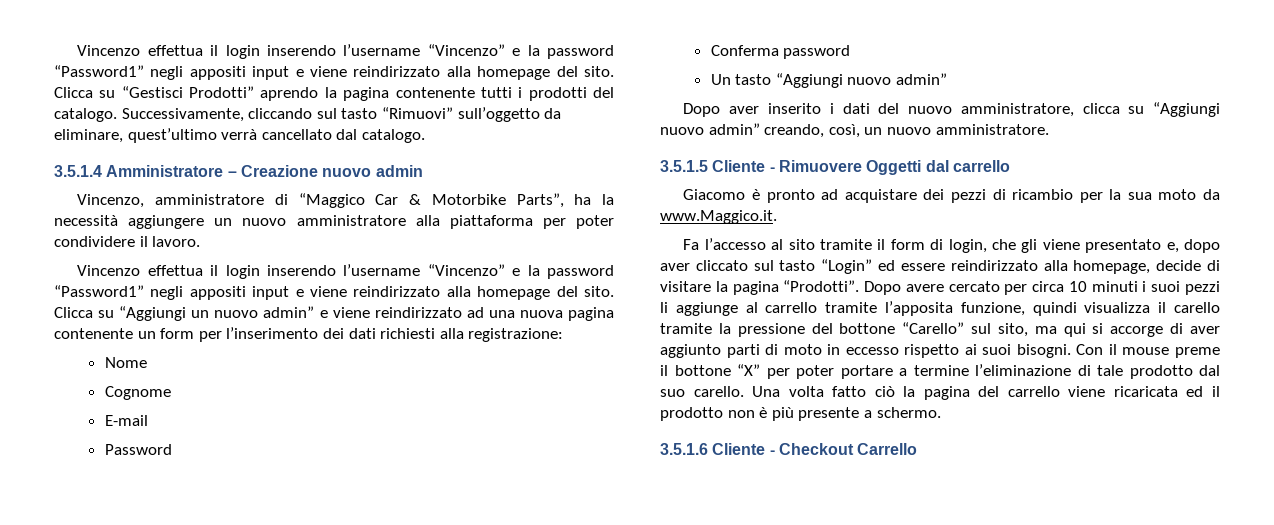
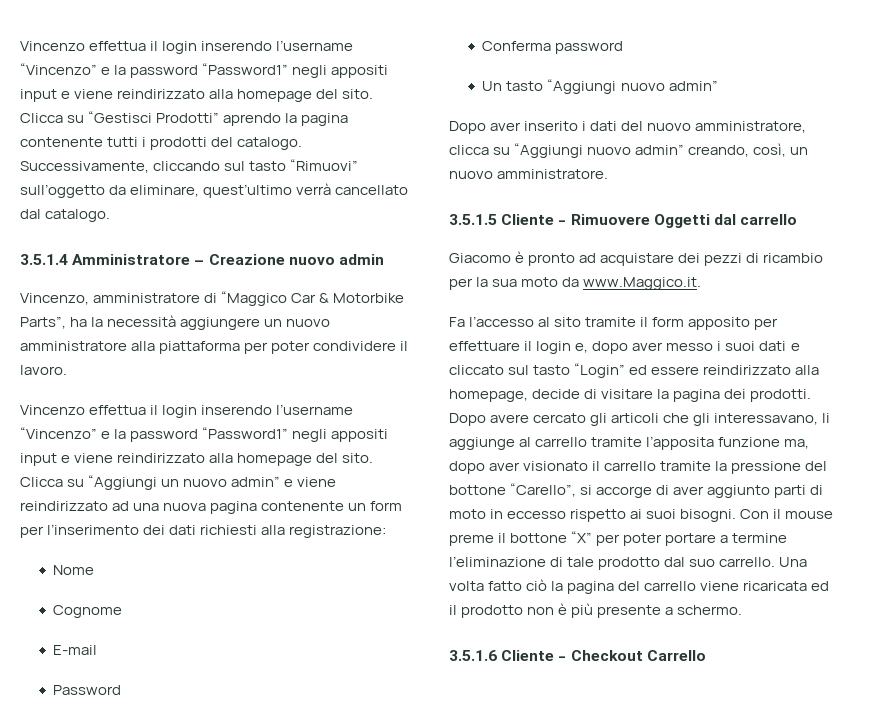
- Fa l’accesso al sito tramite il form di login, che gli viene presentato e, dopo aver cliccato sul tasto “Login” ed essere reindirizzato alla homepage, decide di visitare la pagina “Prodotti”.
+ Fa l’accesso al sito tramite il form apposito per effettuare il login e, dopo aver messo i suoi dati e cliccato sul tasto “Login” ed essere reindirizzato alla homepage, decide di visitare la pagina dei prodotti.
- Dopo avere cercato per circa 10 minuti i suoi pezzi li aggiunge al carrello tramite l’apposita funzione, quindi visualizza il carello tramite la pressione del bottone “Carello” sul sito, ma qui si accorge di aver aggiunto parti di moto in eccesso rispetto ai suoi bisogni.
+ Dopo avere cercato gli articoli che gli interessavano, li aggiunge al carrello tramite l’apposita funzione ma, dopo aver visionato il carrello tramite la pressione del bottone “Carello”, si accorge di aver aggiunto parti di moto in eccesso rispetto ai suoi bisogni.
- Con il mouse preme il bottone “X” per poter portare a termine l’eliminazione di tale prodotto dal suo carello.
+ Con il mouse preme il bottone “X” per poter portare a termine l’eliminazione di tale prodotto dal suo carrello.

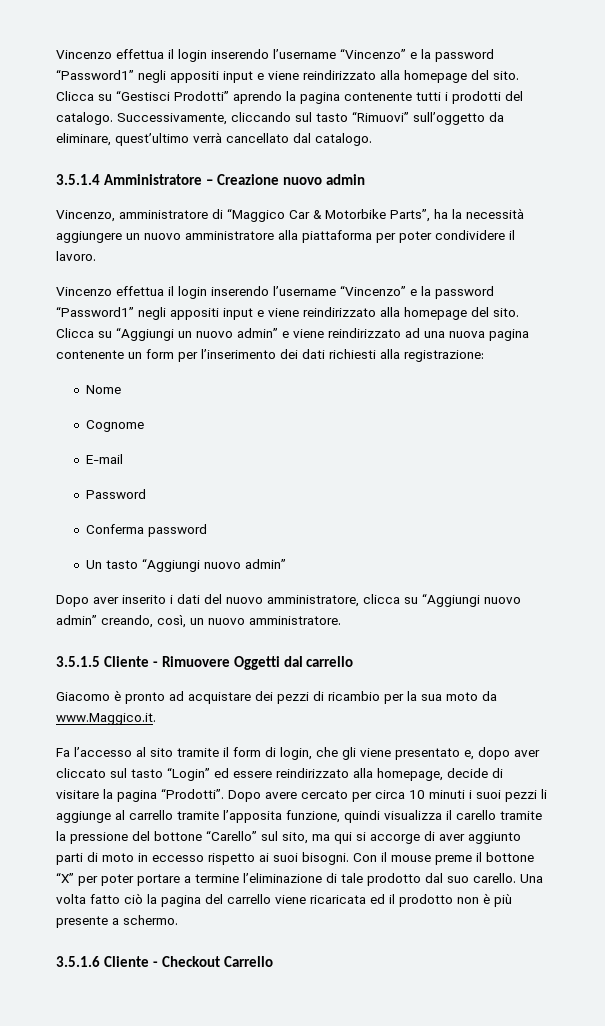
- Fa l’accesso al sito tramite il form apposito per effettuare il login e, dopo aver messo i suoi dati e cliccato sul tasto “Login” ed essere reindirizzato alla homepage, decide di visitare la pagina dei prodotti.
+ Fa l’accesso al sito tramite il form di login, che gli viene presentato e, dopo aver cliccato sul tasto “Login” ed essere reindirizzato alla homepage, decide di visitare la pagina “Prodotti”.
- Dopo avere cercato gli articoli che gli interessavano, li aggiunge al carrello tramite l’apposita funzione ma, dopo aver visionato il carrello tramite la pressione del bottone “Carello”, si accorge di aver aggiunto parti di moto in eccesso rispetto ai suoi bisogni.
+ Dopo avere cercato per circa 10 minuti i suoi pezzi li aggiunge al carrello tramite l’apposita funzione, quindi visualizza il carello tramite la pressione del bottone “Carello” sul sito, ma qui si accorge di aver aggiunto parti di moto in eccesso rispetto ai suoi bisogni.
- Con il mouse preme il bottone “X” per poter portare a termine l’eliminazione di tale prodotto dal suo carrello.
+ Con il mouse preme il bottone “X” per poter portare a termine l’eliminazione di tale prodotto dal suo carello.

